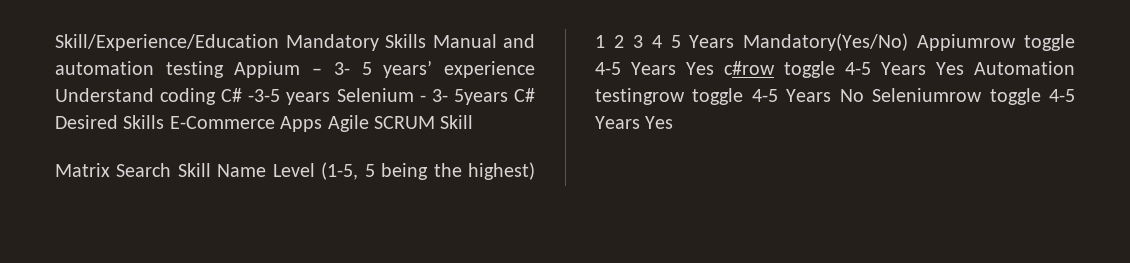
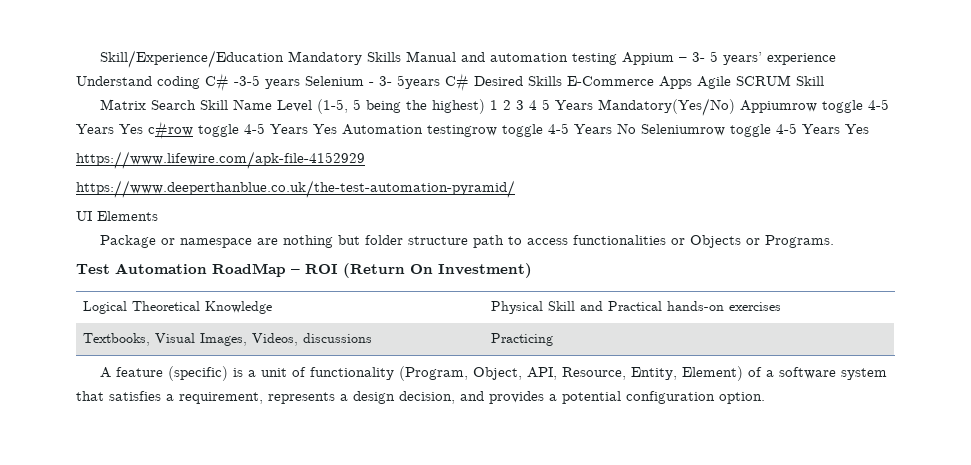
+ https://www.lifewire.com/apk-file-4152929
+ https://www.deeperthanblue.co.uk/the-test-automation-pyramid/
+ UI Elements
+ Package or namespace are nothing but folder structure path to access functionalities or Objects or Programs.
+ Test Automation RoadMap – ROI (Return On Investment)
+ Logical Theoretical Knowledge | Physical Skill and Practical hands-on exercises
+ Textbooks, Visual Images, Videos, discussions | Practicing
+ A feature (specific) is a unit of functionality (Program, Object, API, Resource, Entity, Element) of a software system that satisfies a requirement, represents a design decision, and provides a potential configuration option.

